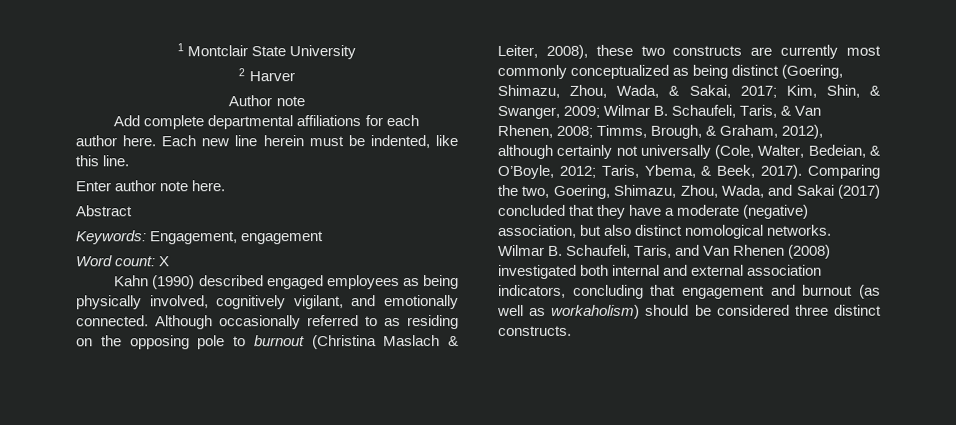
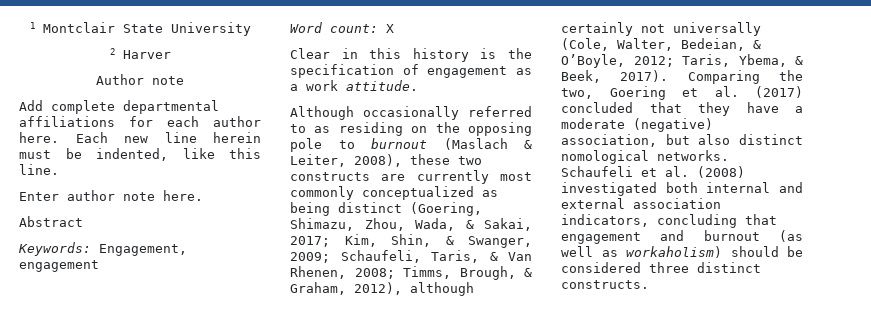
- Kahn (1990) described engaged employees as being physically involved, cognitively vigilant, and emotionally connected. Although occasionally referred to as residing on the opposing pole to burnout (Christina Maslach & Leiter, 2008), these two constructs are currently most commonly conceptualized as being distinct (Goering, Shimazu, Zhou, Wada, & Sakai, 2017;
+ Clear in this history is the specification of engagement as a work attitude.
+ Although occasionally referred to as residing on the opposing pole to burnout (Maslach & Leiter, 2008), these two constructs are currently most commonly conceptualized as being distinct (Goering, Shimazu, Zhou, Wada, & Sakai, 2017;
- Wilmar B. Schaufeli, Taris, & Van Rhenen, 2008;
+ Schaufeli, Taris, & Van Rhenen, 2008;
- Comparing the two, Goering, Shimazu, Zhou, Wada, and Sakai (2017) concluded that they have a moderate (negative) association, but also distinct nomological networks.
+ Comparing the two, Goering et al. (2017) concluded that they have a moderate (negative) association, but also distinct nomological networks.
- Wilmar B. Schaufeli, Taris, and Van Rhenen (2008) investigated both internal and external association indicators, concluding that engagement and burnout (as well as workaholism) should be considered three distinct constructs.
+ Schaufeli et al. (2008) investigated both internal and external association indicators, concluding that engagement and burnout (as well as workaholism) should be considered three distinct constructs.

